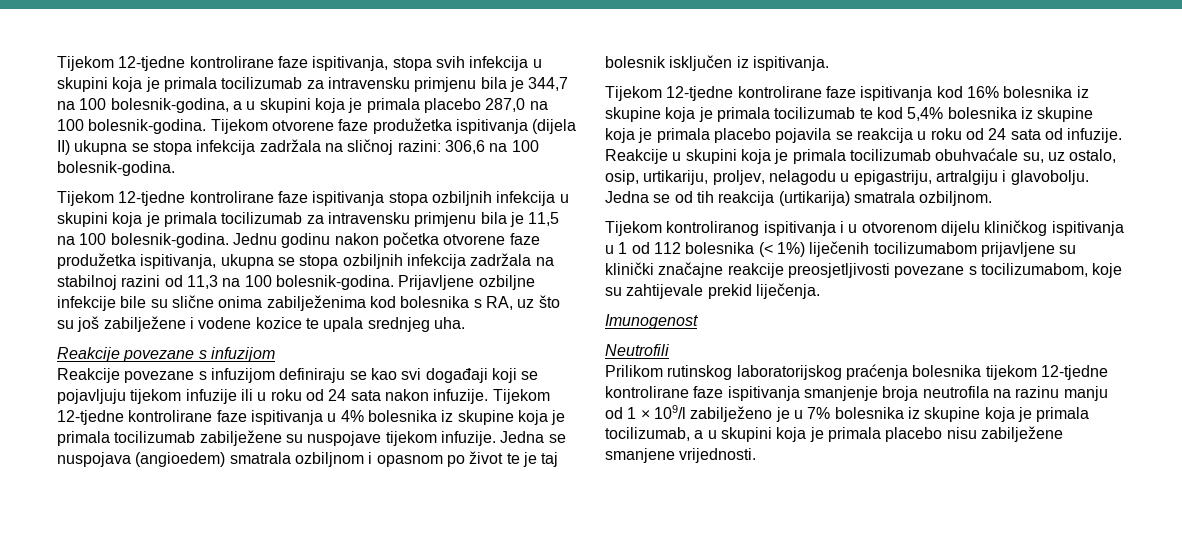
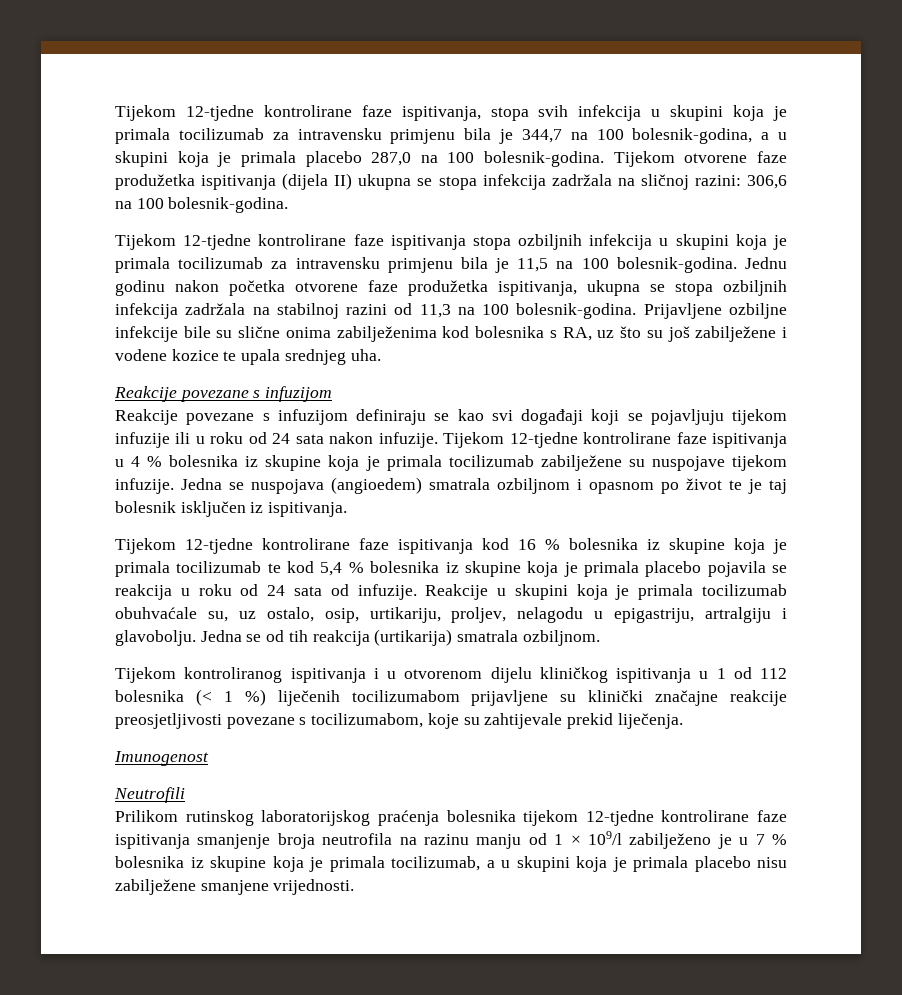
- Tijekom 12-tjedne kontrolirane faze ispitivanja u 4% bolesnika iz skupine koja je primala tocilizumab zabilježene su nuspojave tijekom infuzije.
+ Tijekom 12-tjedne kontrolirane faze ispitivanja u 4 % bolesnika iz skupine koja je primala tocilizumab zabilježene su nuspojave tijekom infuzije.
- Tijekom 12-tjedne kontrolirane faze ispitivanja kod 16% bolesnika iz skupine koja je primala tocilizumab te kod 5,4% bolesnika iz skupine koja je primala placebo pojavila se reakcija u roku od 24 sata od infuzije.
+ Tijekom 12-tjedne kontrolirane faze ispitivanja kod 16 % bolesnika iz skupine koja je primala tocilizumab te kod 5,4 % bolesnika iz skupine koja je primala placebo pojavila se reakcija u roku od 24 sata od infuzije.
- Tijekom kontroliranog ispitivanja i u otvorenom dijelu kliničkog ispitivanja u 1 od 112 bolesnika (< 1%) liječenih tocilizumabom prijavljene su klinički značajne reakcije preosjetljivosti povezane s tocilizumabom, koje su zahtijevale prekid liječenja.
+ Tijekom kontroliranog ispitivanja i u otvorenom dijelu kliničkog ispitivanja u 1 od 112 bolesnika (< 1 %) liječenih tocilizumabom prijavljene su klinički značajne reakcije preosjetljivosti povezane s tocilizumabom, koje su zahtijevale prekid liječenja.
- Prilikom rutinskog laboratorijskog praćenja bolesnika tijekom 12-tjedne kontrolirane faze ispitivanja smanjenje broja neutrofila na razinu manju od 1 × 109/l zabilježeno je u 7% bolesnika iz skupine koja je primala tocilizumab, a u skupini koja je primala placebo nisu zabilježene smanjene vrijednosti.
+ Prilikom rutinskog laboratorijskog praćenja bolesnika tijekom 12-tjedne kontrolirane faze ispitivanja smanjenje broja neutrofila na razinu manju od 1 × 109/l zabilježeno je u 7 % bolesnika iz skupine koja je primala tocilizumab, a u skupini koja je primala placebo nisu zabilježene smanjene vrijednosti.

